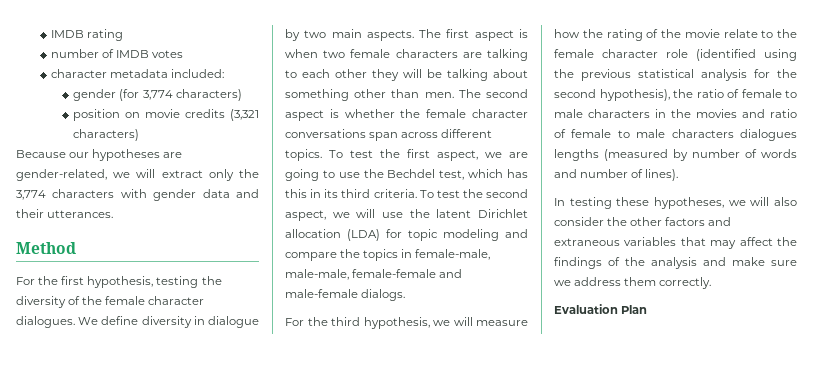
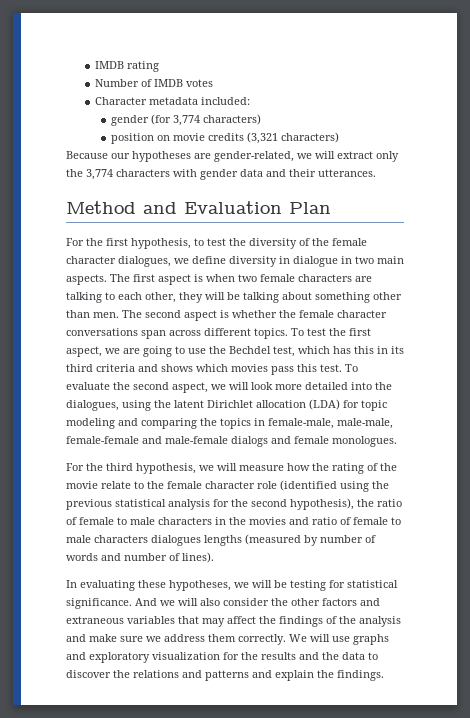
- number of IMDB votes
+ Number of IMDB votes
- character metadata included:
+ Character metadata included:
- Method
+ Method and Evaluation Plan
- For the first hypothesis, testing the diversity of the female character dialogues. We define diversity in dialogue by two main aspects.
+ For the first hypothesis, to test the diversity of the female character dialogues, we define diversity in dialogue in two main aspects.
- The first aspect is when two female characters are talking to each other they will be talking about something other than men.
+ The first aspect is when two female characters are talking to each other, they will be talking about something other than men.
- To test the first aspect, we are going to use the Bechdel test, which has this in its third criteria. To test the second aspect, we will use the latent Dirichlet allocation (LDA) for topic modeling and compare the topics in female-male, male-male, female-female and male-female dialogs.
+ To test the first aspect, we are going to use the Bechdel test, which has this in its third criteria and shows which movies pass this test. To evaluate the second aspect, we will look more detailed into the dialogues, using the latent Dirichlet allocation (LDA) for topic modeling and comparing the topics in female-male, male-male, female-female and male-female dialogs and female monologues.
- In testing these hypotheses, we will also consider the other factors and extraneous variables that may affect the findings of the analysis and make sure we address them correctly.
- Evaluation Plan
+ In evaluating these hypotheses, we will be testing for statistical significance. And we will also consider the other factors and extraneous variables that may affect the findings of the analysis and make sure we address them correctly. We will use graphs and exploratory visualization for the results and the data to discover the relations and patterns and explain the findings.

